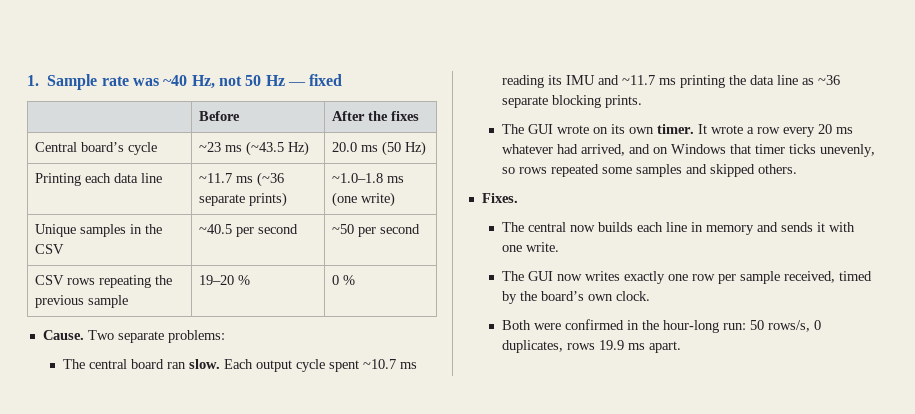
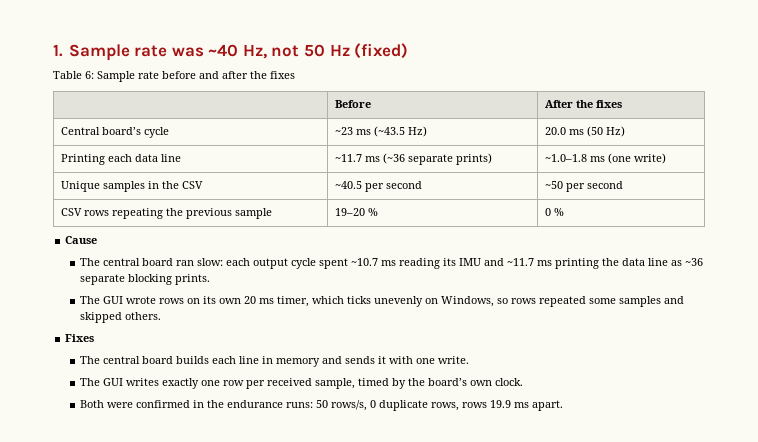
- 1. Sample rate was ~40 Hz, not 50 Hz — fixed
+ 1. Sample rate was ~40 Hz, not 50 Hz (fixed)
+ Table 6: Sample rate before and after the fixes
- Cause. Two separate problems:
+ Cause
- The central board ran slow. Each output cycle spent ~10.7 ms reading its IMU and ~11.7 ms printing the data line as ~36 separate blocking prints.
+ The central board ran slow: each output cycle spent ~10.7 ms reading its IMU and ~11.7 ms printing the data line as ~36 separate blocking prints.
- The GUI wrote on its own timer. It wrote a row every 20 ms whatever had arrived, and on Windows that timer ticks unevenly, so rows repeated some samples and skipped others.
+ The GUI wrote rows on its own 20 ms timer, which ticks unevenly on Windows, so rows repeated some samples and skipped others.
- Fixes.
- The central now builds each line in memory and sends it with one write.
+ Fixes
+ The central board builds each line in memory and sends it with one write.
- The GUI now writes exactly one row per sample received, timed by the board’s own clock.
+ The GUI writes exactly one row per received sample, timed by the board’s own clock.
- Both were confirmed in the hour-long run: 50 rows/s, 0 duplicates, rows 19.9 ms apart.
+ Both were confirmed in the endurance runs: 50 rows/s, 0 duplicate rows, rows 19.9 ms apart.

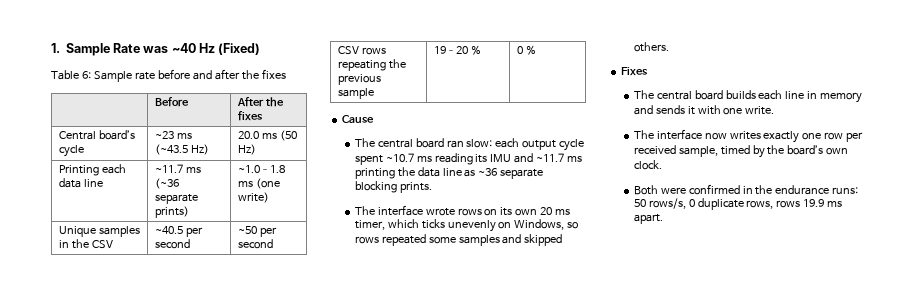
- 1. Sample rate was ~40 Hz, not 50 Hz (fixed)
+ 1. Sample Rate was ~40 Hz (Fixed)
- The GUI wrote rows on its own 20 ms timer, which ticks unevenly on Windows, so rows repeated some samples and skipped others.
+ The interface wrote rows on its own 20 ms timer, which ticks unevenly on Windows, so rows repeated some samples and skipped others.
- The GUI writes exactly one row per received sample, timed by the board’s own clock.
+ The interface now writes exactly one row per received sample, timed by the board’s own clock.

